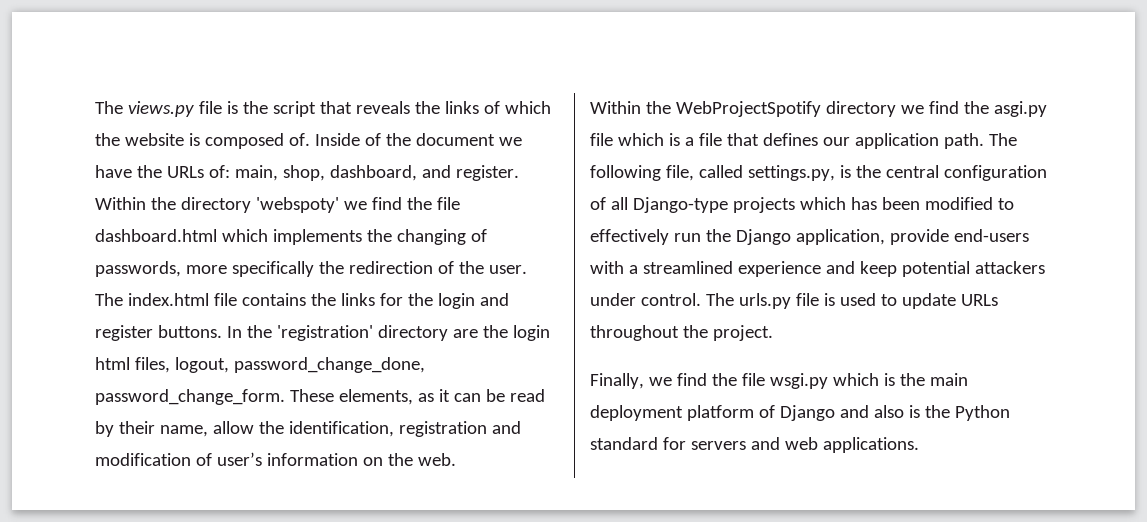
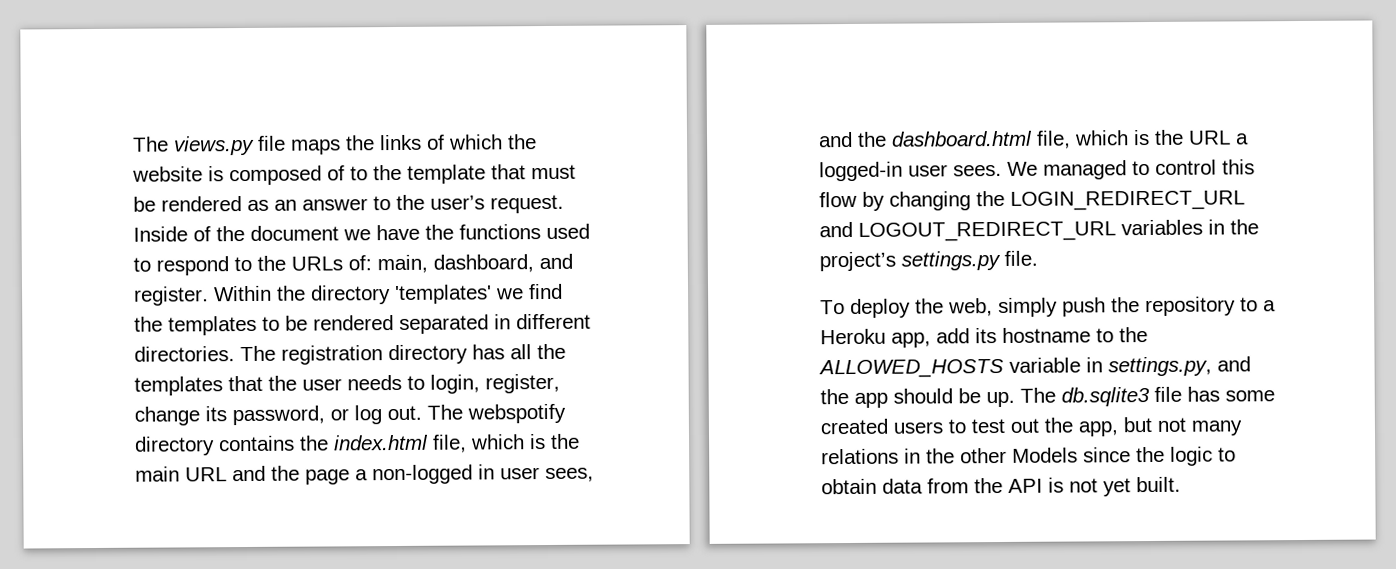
- The views.py file is the script that reveals the links of which the website is composed of.
+ The views.py file maps the links of which the website is composed of to the template that must be rendered as an answer to the user’s request.
- Inside of the document we have the URLs of: main, shop, dashboard, and register.
+ Inside of the document we have the functions used to respond to the URLs of: main, dashboard, and register.
- Within the directory 'webspoty' we find the file dashboard.html which implements the changing of passwords, more specifically the redirection of the user. The index.html file contains the links for the login and register buttons. In the 'registration' directory are the login html files, logout, password_change_done, password_change_form. These elements, as it can be read by their name, allow the identification, registration and modification of user’s information on the web.
- Within the WebProjectSpotify directory we find the asgi.py file which is a file that defines our application path. The following file, called settings.py, is the central configuration of all Django-type projects which has been modified to effectively run the Django application, provide end-users with a streamlined experience and keep potential attackers under control. The urls.py file is used to update URLs throughout the project.
- Finally, we find the file wsgi.py which is the main deployment platform of Django and also is the Python standard for servers and web applications.
+ Within the directory 'templates' we find the templates to be rendered separated in different directories. The registration directory has all the templates that the user needs to login, register, change its password, or log out. The webspotify directory contains the index.html file, which is the main URL and the page a non-logged in user sees, and the dashboard.html file, which is the URL a logged-in user sees. We managed to control this flow by changing the LOGIN_REDIRECT_URL and LOGOUT_REDIRECT_URL variables in the project’s settings.py file.
+ To deploy the web, simply push the repository to a Heroku app, add its hostname to the ALLOWED_HOSTS variable in settings.py, and the app should be up. The db.sqlite3 file has some created users to test out the app, but not many relations in the other Models since the logic to obtain data from the API is not yet built.

